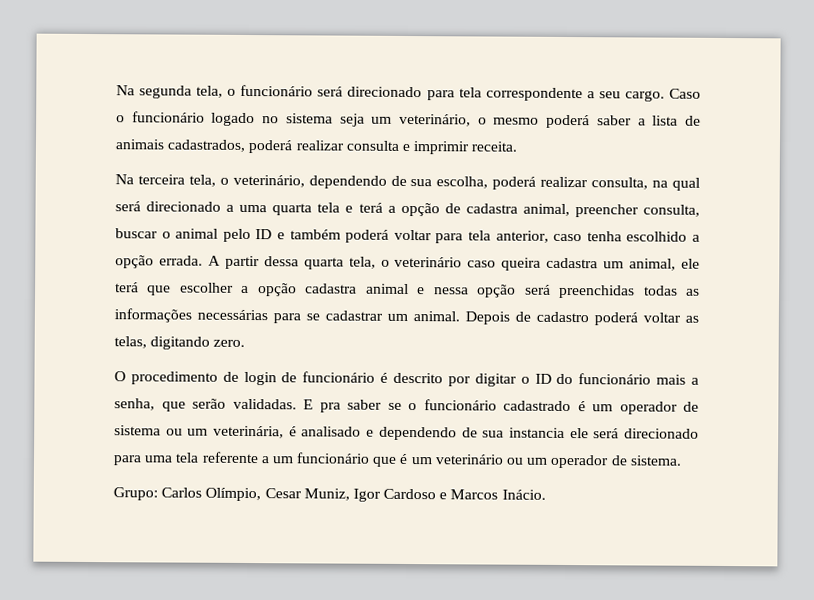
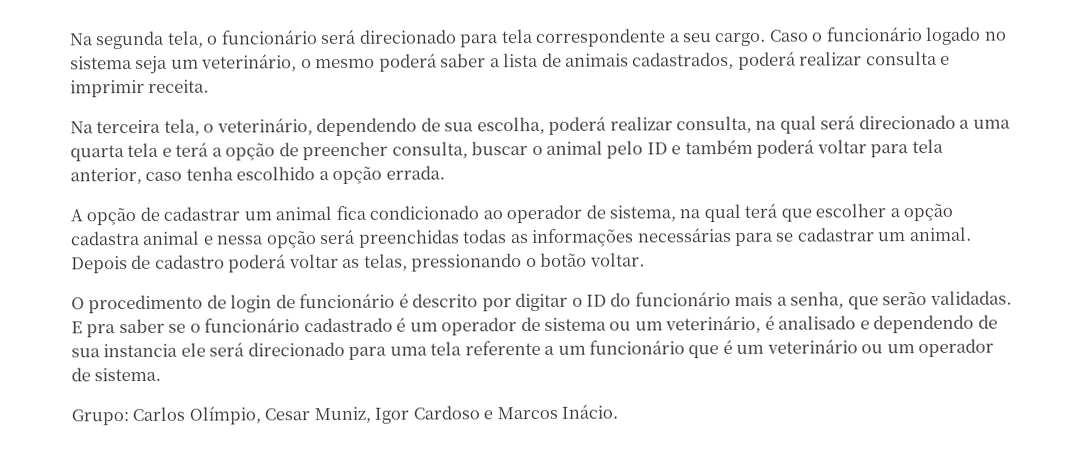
- Na terceira tela, o veterinário, dependendo de sua escolha, poderá realizar consulta, na qual será direcionado a uma quarta tela e terá a opção de cadastra animal, preencher consulta, buscar o animal pelo ID e também poderá voltar para tela anterior, caso tenha escolhido a opção errada. A partir dessa quarta tela, o veterinário caso queira cadastra um animal, ele terá que escolher a opção cadastra animal e nessa opção será preenchidas todas as informações necessárias para se cadastrar um animal.
+ Na terceira tela, o veterinário, dependendo de sua escolha, poderá realizar consulta, na qual será direcionado a uma quarta tela e terá a opção de preencher consulta, buscar o animal pelo ID e também poderá voltar para tela anterior, caso tenha escolhido a opção errada.
+ A opção de cadastrar um animal fica condicionado ao operador de sistema, na qual terá que escolher a opção cadastra animal e nessa opção será preenchidas todas as informações necessárias para se cadastrar um animal.
- Depois de cadastro poderá voltar as telas, digitando zero.
+ Depois de cadastro poderá voltar as telas, pressionando o botão voltar.
- E pra saber se o funcionário cadastrado é um operador de sistema ou um veterinária, é analisado e dependendo de sua instancia ele será direcionado para uma tela referente a um funcionário que é um veterinário ou um operador de sistema.
+ E pra saber se o funcionário cadastrado é um operador de sistema ou um veterinário, é analisado e dependendo de sua instancia ele será direcionado para uma tela referente a um funcionário que é um veterinário ou um operador de sistema.

